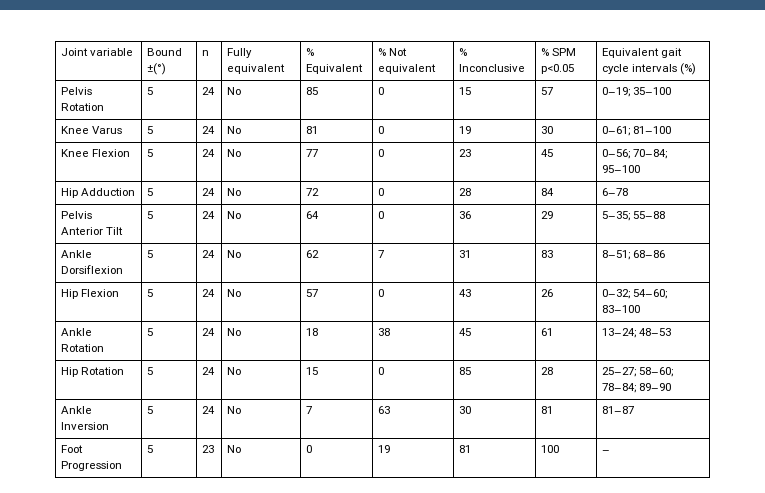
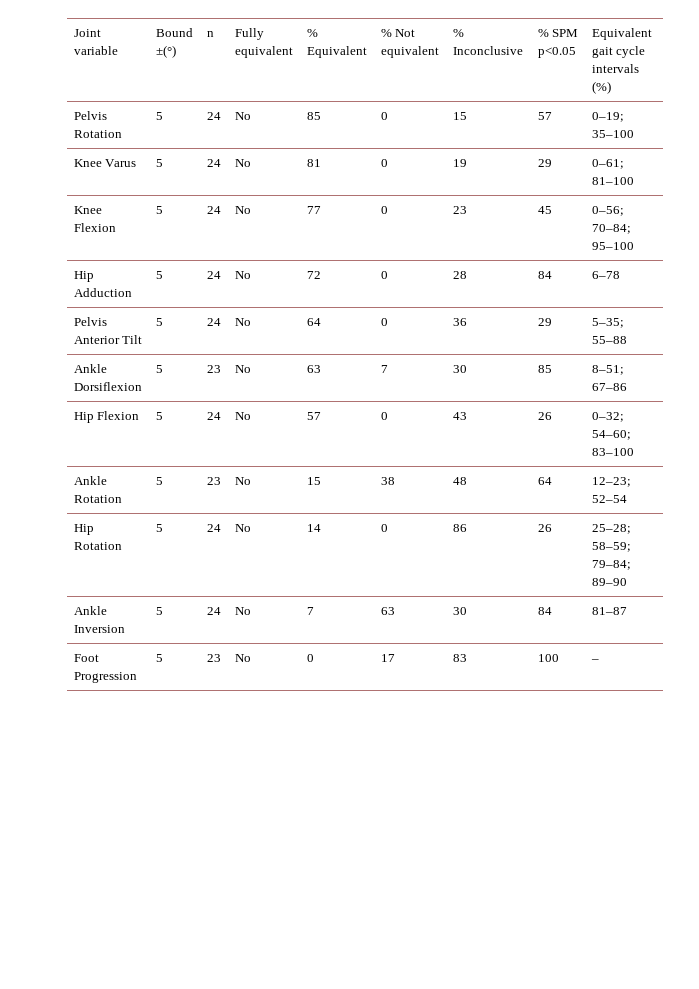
- Knee Varus | 5 | 24 | No | 81 | 0 | 19 | 30 | 0–61; 81–100
+ Knee Varus | 5 | 24 | No | 81 | 0 | 19 | 29 | 0–61; 81–100
- Ankle Dorsiflexion | 5 | 24 | No | 62 | 7 | 31 | 83 | 8–51; 68–86
+ Ankle Dorsiflexion | 5 | 23 | No | 63 | 7 | 30 | 85 | 8–51; 67–86
- Ankle Rotation | 5 | 24 | No | 18 | 38 | 45 | 61 | 13–24; 48–53
+ Ankle Rotation | 5 | 23 | No | 15 | 38 | 48 | 64 | 12–23; 52–54
- Hip Rotation | 5 | 24 | No | 15 | 0 | 85 | 28 | 25–27; 58–60; 78–84; 89–90
+ Hip Rotation | 5 | 24 | No | 14 | 0 | 86 | 26 | 25–28; 58–59; 79–84; 89–90
- Ankle Inversion | 5 | 24 | No | 7 | 63 | 30 | 81 | 81–87
+ Ankle Inversion | 5 | 24 | No | 7 | 63 | 30 | 84 | 81–87
- Foot Progression | 5 | 23 | No | 0 | 19 | 81 | 100 | –
+ Foot Progression | 5 | 23 | No | 0 | 17 | 83 | 100 | –

